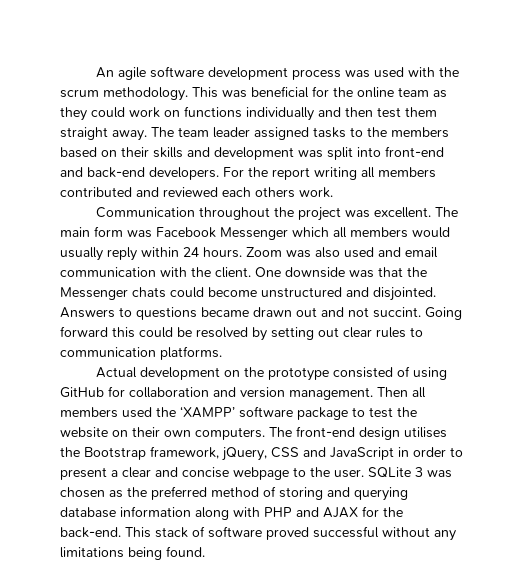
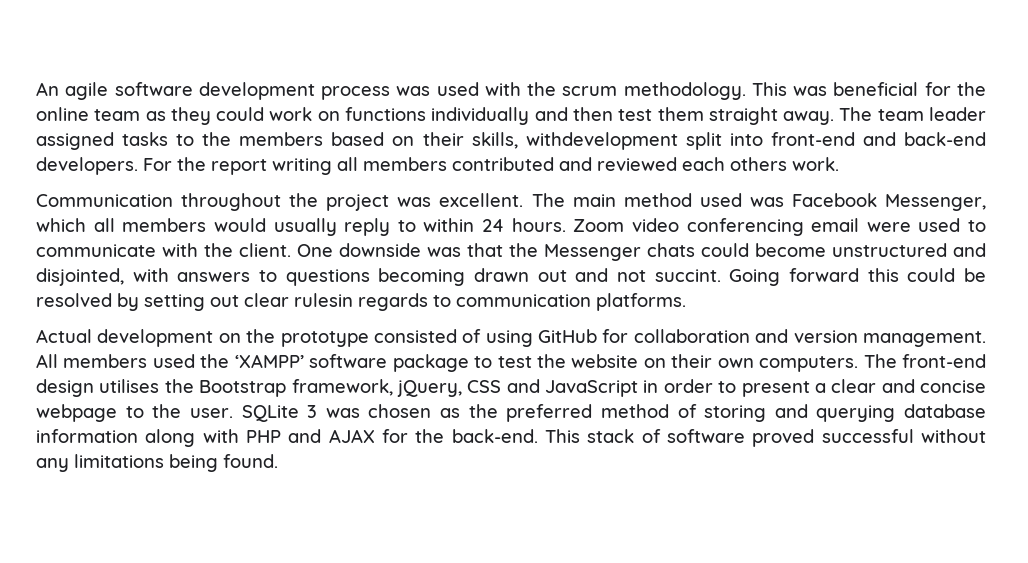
- The team leader assigned tasks to the members based on their skills and development was split into front-end and back-end developers.
+ The team leader assigned tasks to the members based on their skills, withdevelopment split into front-end and back-end developers.
- The main form was Facebook Messenger which all members would usually reply within 24 hours.
+ The main method used was Facebook Messenger, which all members would usually reply to within 24 hours.
- Zoom was also used and email communication with the client.
+ Zoom video conferencing email were used to communicate with the client.
- One downside was that the Messenger chats could become unstructured and disjointed. Answers to questions became drawn out and not succint.
+ One downside was that the Messenger chats could become unstructured and disjointed, with answers to questions becoming drawn out and not succint.
- Going forward this could be resolved by setting out clear rules to communication platforms.
+ Going forward this could be resolved by setting out clear rulesin regards to communication platforms.
- Then all members used the ‘XAMPP’ software package to test the website on their own computers.
+ All members used the ‘XAMPP’ software package to test the website on their own computers.

